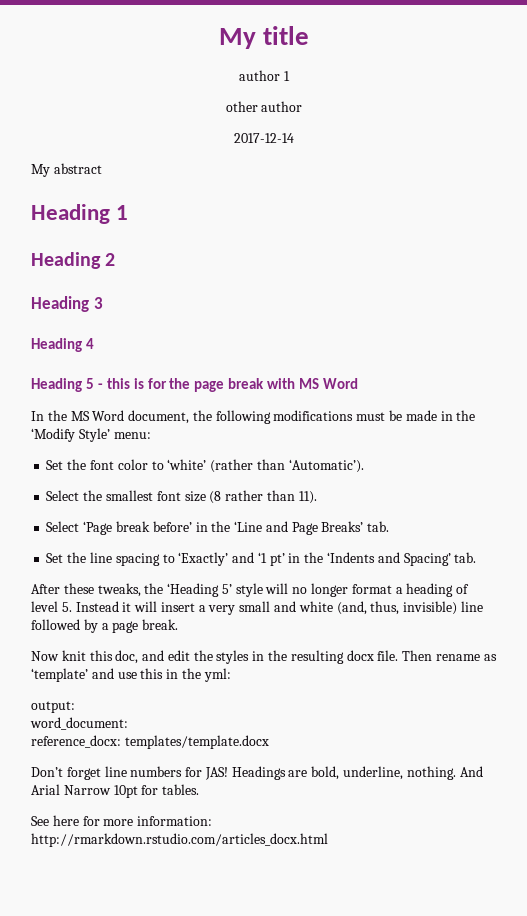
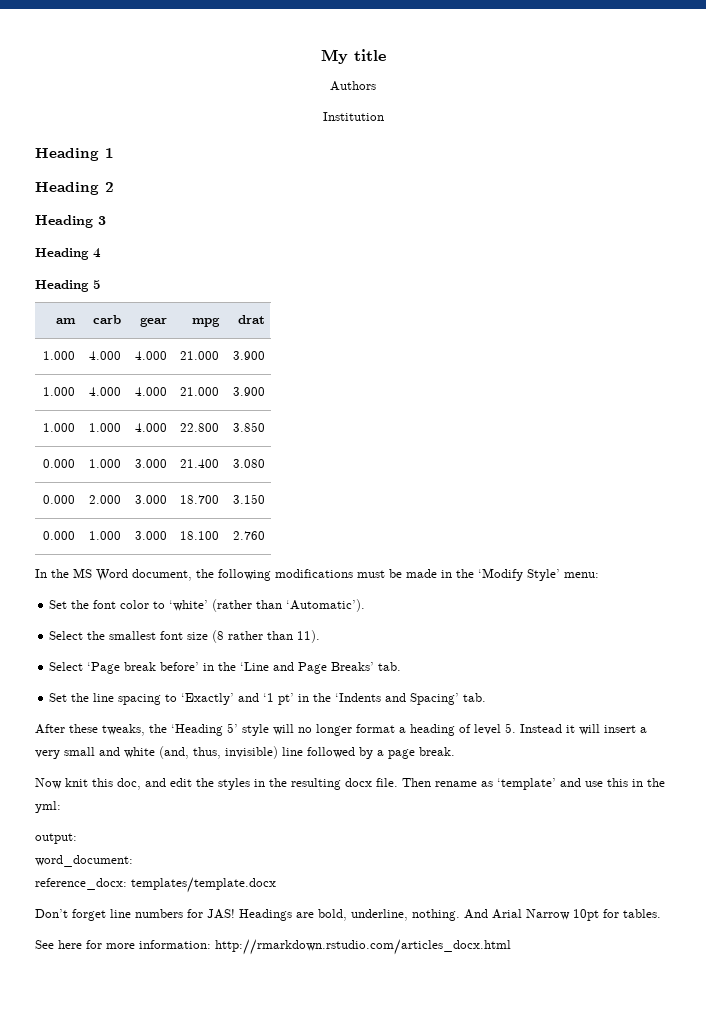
- author 1
- other author
- 2017-12-14
- My abstract
+ Authors
+ Institution
- Heading 5 - this is for the page break with MS Word
+ Heading 5
+ am | carb | gear | mpg | drat
+ 1.000 | 4.000 | 4.000 | 21.000 | 3.900
+ 1.000 | 4.000 | 4.000 | 21.000 | 3.900
+ 1.000 | 1.000 | 4.000 | 22.800 | 3.850
+ 0.000 | 1.000 | 3.000 | 21.400 | 3.080
+ 0.000 | 2.000 | 3.000 | 18.700 | 3.150
+ 0.000 | 1.000 | 3.000 | 18.100 | 2.760

